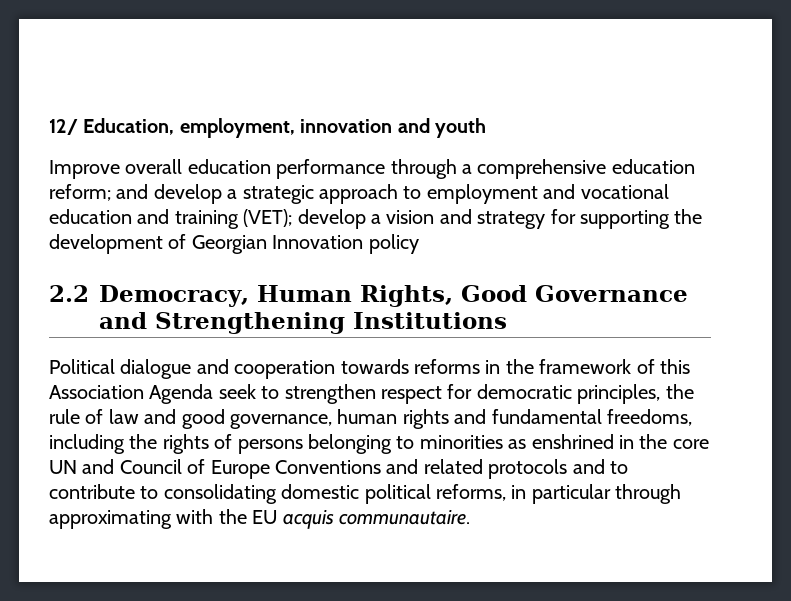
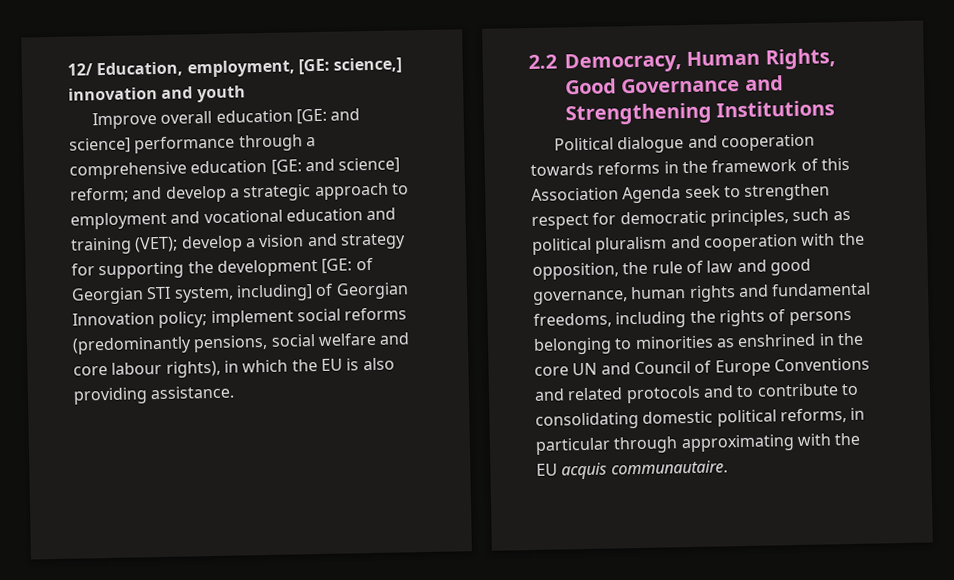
- 12/ Education, employment, innovation and youth
+ 12/ Education, employment, [GE: science,] innovation and youth
- Improve overall education performance through a comprehensive education reform; and develop a strategic approach to employment and vocational education and training (VET); develop a vision and strategy for supporting the development of Georgian Innovation policy
+ Improve overall education [GE: and science] performance through a comprehensive education [GE: and science] reform; and develop a strategic approach to employment and vocational education and training (VET); develop a vision and strategy for supporting the development [GE: of Georgian STI system, including] of Georgian Innovation policy; implement social reforms (predominantly pensions, social welfare and core labour rights), in which the EU is also providing assistance.
- Political dialogue and cooperation towards reforms in the framework of this Association Agenda seek to strengthen respect for democratic principles, the rule of law and good governance, human rights and fundamental freedoms, including the rights of persons belonging to minorities as enshrined in the core UN and Council of Europe Conventions and related protocols and to contribute to consolidating domestic political reforms, in particular through approximating with the EU acquis communautaire.
+ Political dialogue and cooperation towards reforms in the framework of this Association Agenda seek to strengthen respect for democratic principles, such as political pluralism and cooperation with the opposition, the rule of law and good governance, human rights and fundamental freedoms, including the rights of persons belonging to minorities as enshrined in the core UN and Council of Europe Conventions and related protocols and to contribute to consolidating domestic political reforms, in particular through approximating with the EU acquis communautaire.

